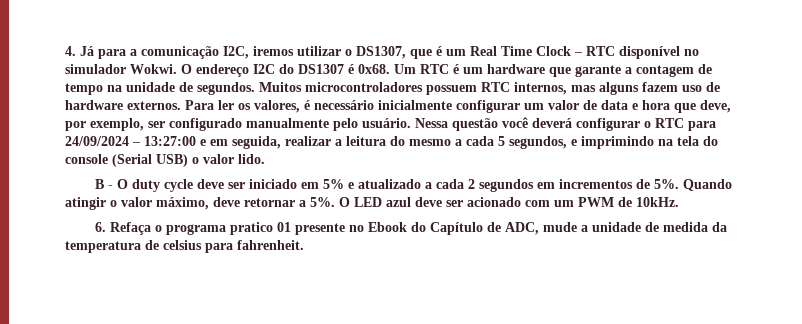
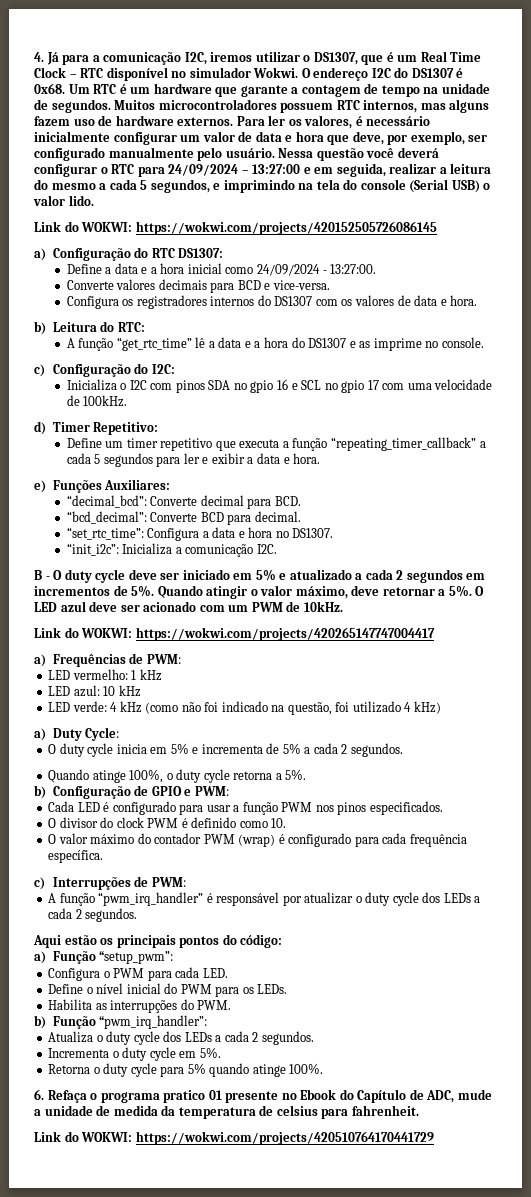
+ Link do WOKWI: https://wokwi.com/projects/420152505726086145
+ a) Configuração do RTC DS1307:
+ Define a data e a hora inicial como 24/09/2024 - 13:27:00.
+ Converte valores decimais para BCD e vice-versa.
+ Configura os registradores internos do DS1307 com os valores de data e hora.
+ b) Leitura do RTC:
+ A função “get_rtc_time” lê a data e a hora do DS1307 e as imprime no console.
+ c) Configuração do I2C:
+ Inicializa o I2C com pinos SDA no gpio 16 e SCL no gpio 17 com uma velocidade de 100kHz.
+ d) Timer Repetitivo:
+ Define um timer repetitivo que executa a função “repeating_timer_callback” a cada 5 segundos para ler e exibir a data e hora.
+ e) Funções Auxiliares:
+ “decimal_bcd”: Converte decimal para BCD.
+ “bcd_decimal”: Converte BCD para decimal.
+ “set_rtc_time”: Configura a data e hora no DS1307.
+ “init_i2c”: Inicializa a comunicação I2C.
+ Link do WOKWI: https://wokwi.com/projects/420265147747004417
+ a) Frequências de PWM:
+ LED vermelho: 1 kHz
+ LED azul: 10 kHz
+ LED verde: 4 kHz (como não foi indicado na questão, foi utilizado 4 kHz)
+ a) Duty Cycle:
+ O duty cycle inicia em 5% e incrementa de 5% a cada 2 segundos.
+ Quando atinge 100%, o duty cycle retorna a 5%.
+ b) Configuração de GPIO e PWM:
+ Cada LED é configurado para usar a função PWM nos pinos especificados.
+ O divisor do clock PWM é definido como 10.
+ O valor máximo do contador PWM (wrap) é configurado para cada frequência específica.
+ c) Interrupções de PWM:
+ A função “pwm_irq_handler” é responsável por atualizar o duty cycle dos LEDs a cada 2 segundos.
+ Aqui estão os principais pontos do código:
+ a) Função “setup_pwm”:
+ Configura o PWM para cada LED.
+ Define o nível inicial do PWM para os LEDs.
+ Habilita as interrupções do PWM.
+ b) Função “pwm_irq_handler”:
+ Atualiza o duty cycle dos LEDs a cada 2 segundos.
+ Incrementa o duty cycle em 5%.
+ Retorna o duty cycle para 5% quando atinge 100%.
+ Link do WOKWI: https://wokwi.com/projects/420510764170441729

